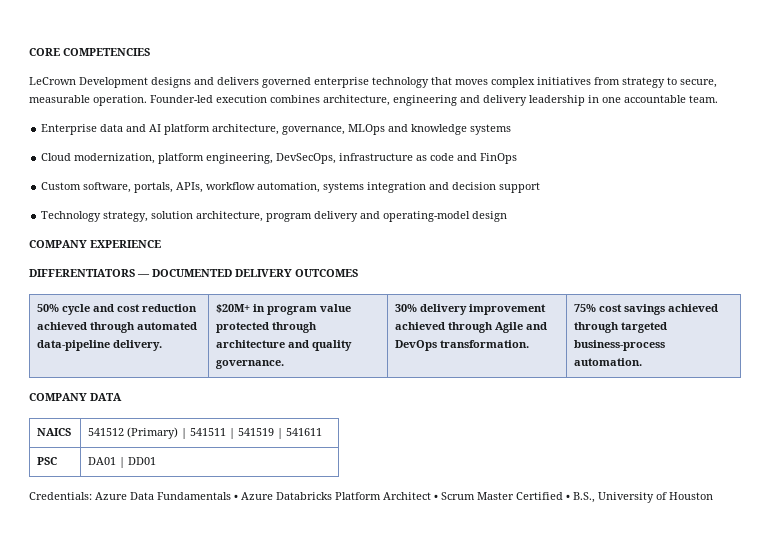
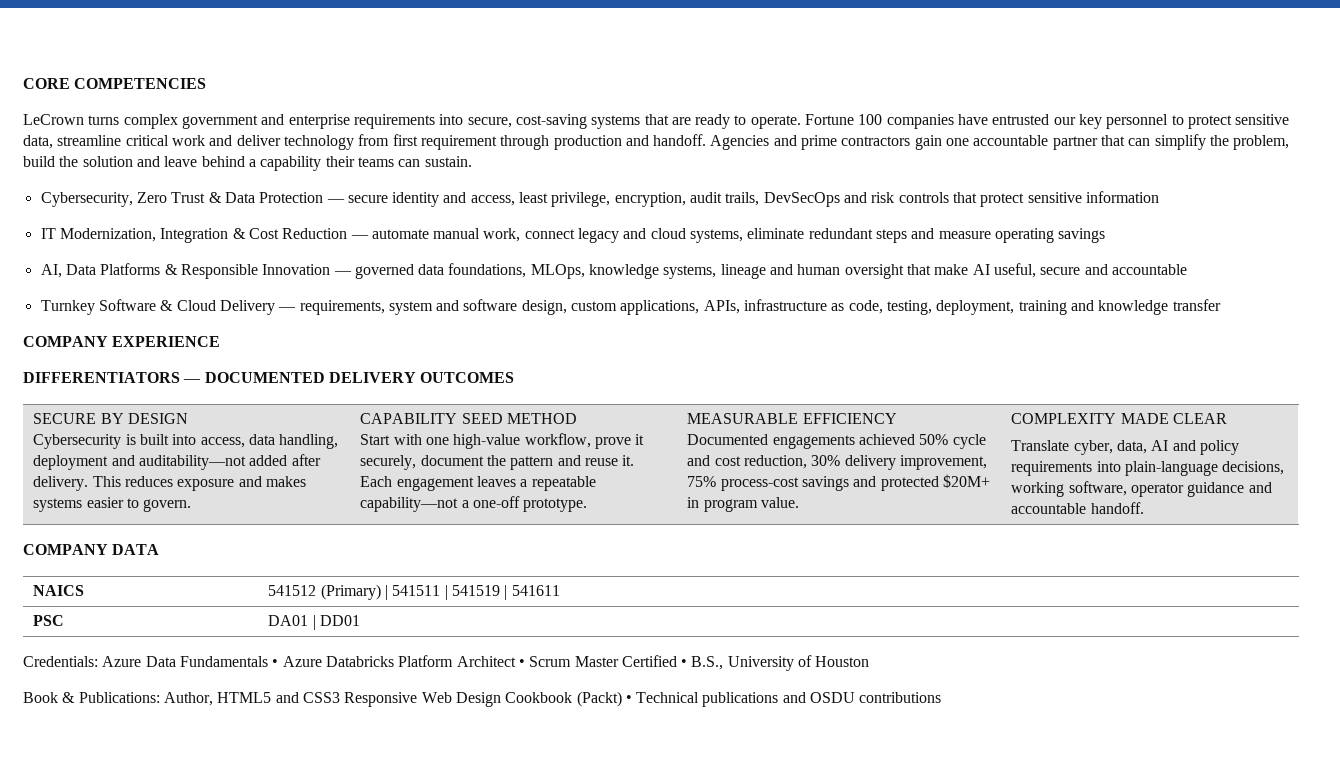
- LeCrown Development designs and delivers governed enterprise technology that moves complex initiatives from strategy to secure, measurable operation. Founder-led execution combines architecture, engineering and delivery leadership in one accountable team.
- Enterprise data and AI platform architecture, governance, MLOps and knowledge systems
- Cloud modernization, platform engineering, DevSecOps, infrastructure as code and FinOps
- Custom software, portals, APIs, workflow automation, systems integration and decision support
- Technology strategy, solution architecture, program delivery and operating-model design
+ LeCrown turns complex government and enterprise requirements into secure, cost-saving systems that are ready to operate. Fortune 100 companies have entrusted our key personnel to protect sensitive data, streamline critical work and deliver technology from first requirement through production and handoff. Agencies and prime contractors gain one accountable partner that can simplify the problem, build the solution and leave behind a capability their teams can sustain.
+ Cybersecurity, Zero Trust & Data Protection — secure identity and access, least privilege, encryption, audit trails, DevSecOps and risk controls that protect sensitive information
+ IT Modernization, Integration & Cost Reduction — automate manual work, connect legacy and cloud systems, eliminate redundant steps and measure operating savings
+ AI, Data Platforms & Responsible Innovation — governed data foundations, MLOps, knowledge systems, lineage and human oversight that make AI useful, secure and accountable
+ Turnkey Software & Cloud Delivery — requirements, system and software design, custom applications, APIs, infrastructure as code, testing, deployment, training and knowledge transfer
- 50% cycle and cost reduction achieved through automated data-pipeline delivery. | $20M+ in program value protected through architecture and quality governance. | 30% delivery improvement achieved through Agile and DevOps transformation. | 75% cost savings achieved through targeted business-process automation.
+ SECURE BY DESIGN
+ Cybersecurity is built into access, data handling, deployment and auditability—not added after delivery. This reduces exposure and makes systems easier to govern. | CAPABILITY SEED METHOD
+ Start with one high-value workflow, prove it securely, document the pattern and reuse it. Each engagement leaves a repeatable capability—not a one-off prototype. | MEASURABLE EFFICIENCY
+ Documented engagements achieved 50% cycle and cost reduction, 30% delivery improvement, 75% process-cost savings and protected $20M+ in program value. | COMPLEXITY MADE CLEAR
+ Translate cyber, data, AI and policy requirements into plain-language decisions, working software, operator guidance and accountable handoff.
+ Book & Publications: Author, HTML5 and CSS3 Responsive Web Design Cookbook (Packt) • Technical publications and OSDU contributions

